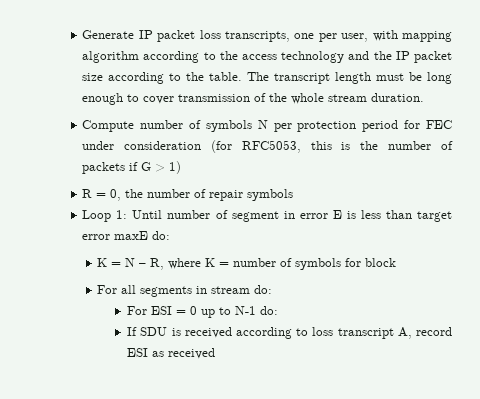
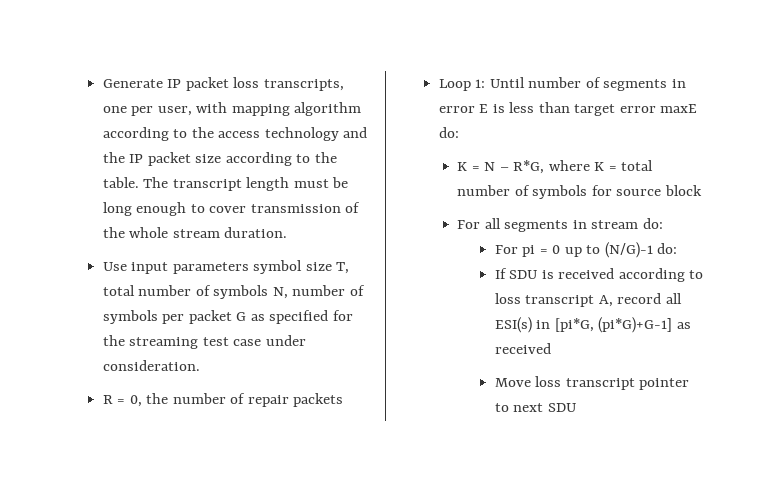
- Compute number of symbols N per protection period for FEC under consideration (for RFC5053, this is the number of packets if G > 1)
+ Use input parameters symbol size T, total number of symbols N, number of symbols per packet G as specified for the streaming test case under consideration.
- R = 0, the number of repair symbols
+ R = 0, the number of repair packets
- Loop 1: Until number of segment in error E is less than target error maxE do:
+ Loop 1: Until number of segments in error E is less than target error maxE do:
- K = N – R, where K = number of symbols for block
+ K = N – R*G, where K = total number of symbols for source block
- For ESI = 0 up to N-1 do:
+ For pi = 0 up to (N/G)-1 do:
- If SDU is received according to loss transcript A, record ESI as received
+ If SDU is received according to loss transcript A, record all ESI(s) in [pi*G, (pi*G)+G-1] as received
+ Move loss transcript pointer to next SDU

